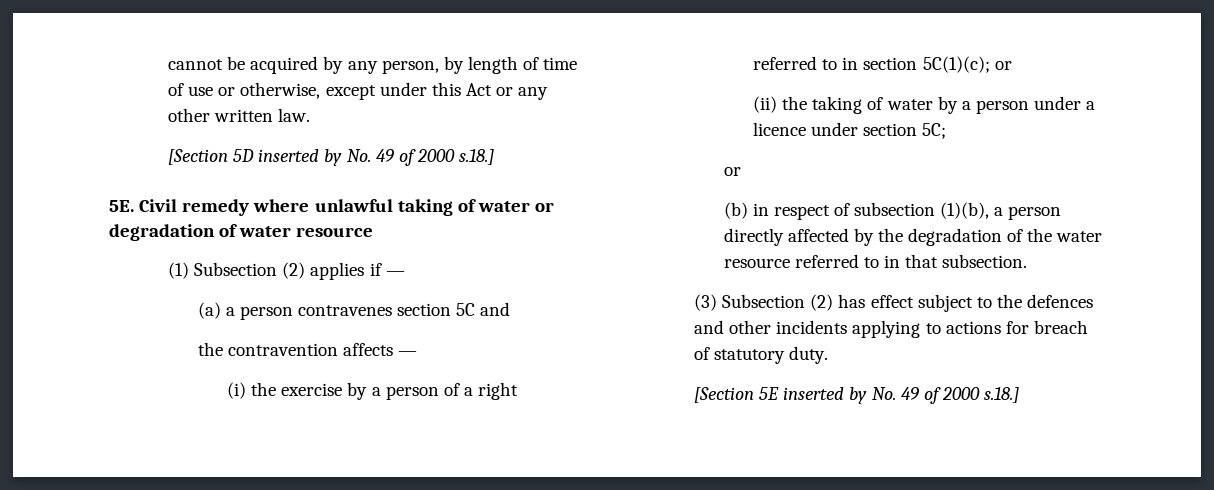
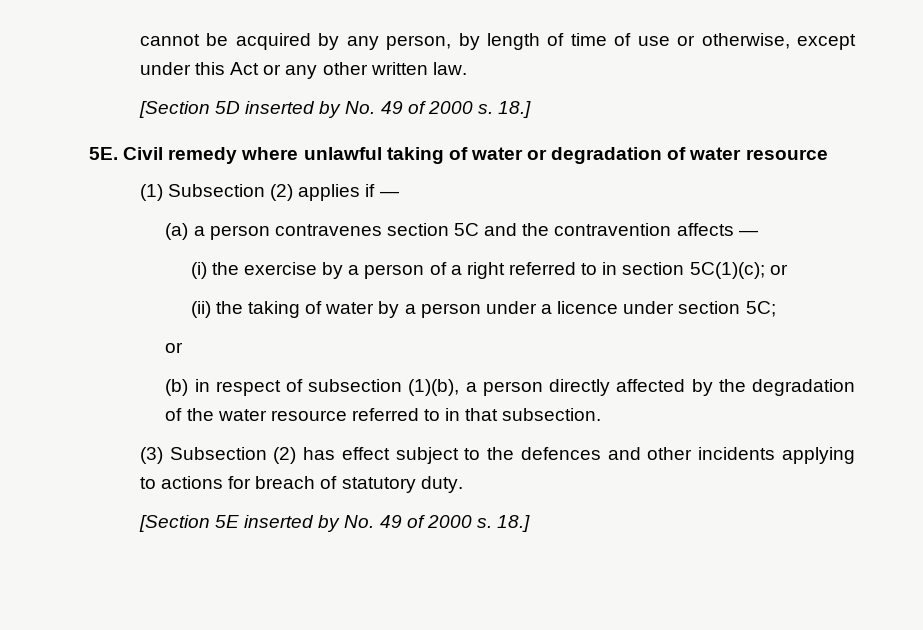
- [Section 5D inserted by No. 49 of 2000 s.18.]
+ [Section 5D inserted by No. 49 of 2000 s. 18.]
- (a) a person contravenes section 5C and
- the contravention affects —
+ (a) a person contravenes section 5C and the contravention affects —
- [Section 5E inserted by No. 49 of 2000 s.18.]
+ [Section 5E inserted by No. 49 of 2000 s. 18.]

